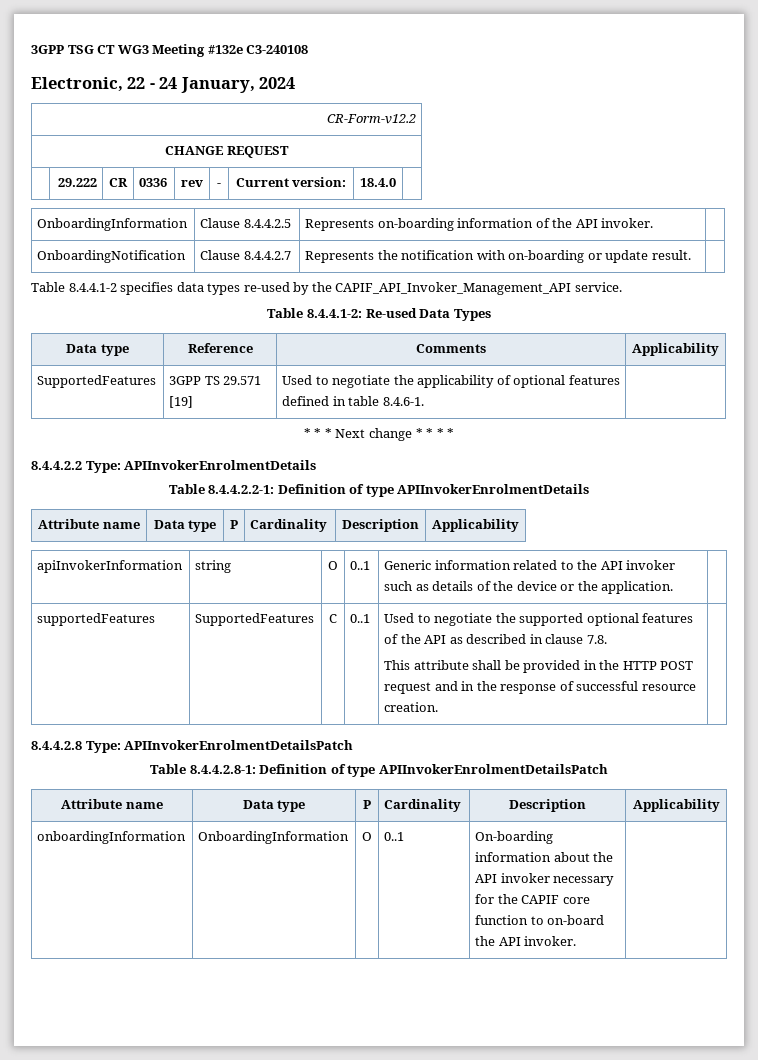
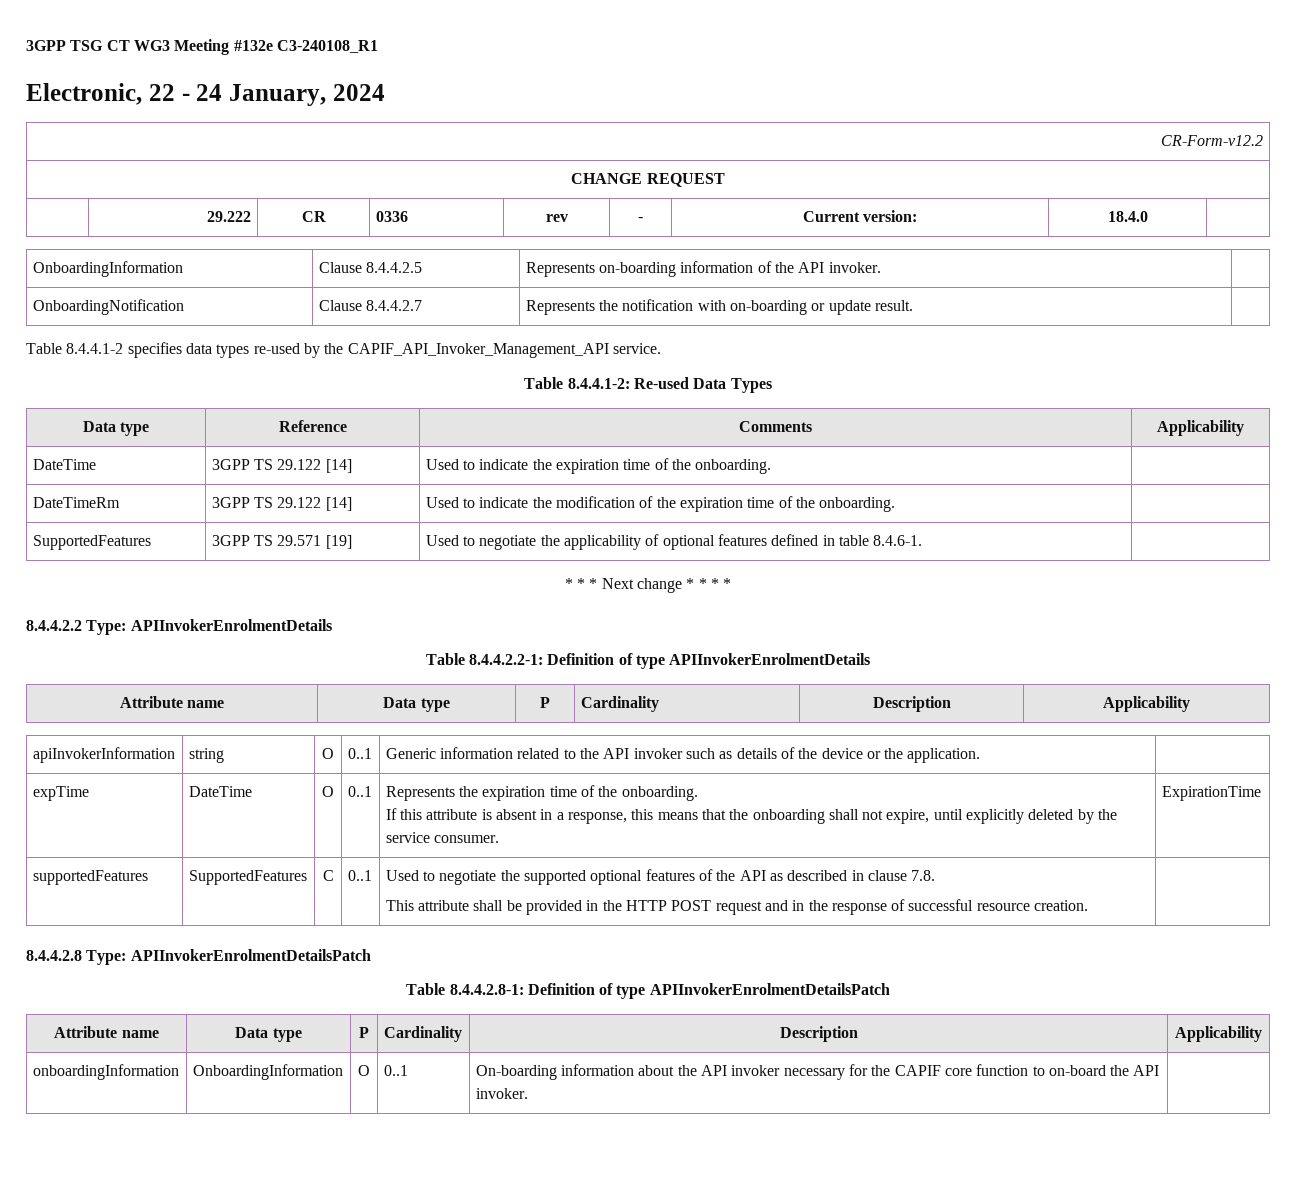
- 3GPP TSG CT WG3 Meeting #132e C3-240108
+ 3GPP TSG CT WG3 Meeting #132e C3-240108_R1
+ DateTime | 3GPP TS 29.122 [14] | Used to indicate the expiration time of the onboarding. |
+ DateTimeRm | 3GPP TS 29.122 [14] | Used to indicate the modification of the expiration time of the onboarding. |
+ expTime | DateTime | O | 0..1 | Represents the expiration time of the onboarding.
+ If this attribute is absent in a response, this means that the onboarding shall not expire, until explicitly deleted by the service consumer. | ExpirationTime

